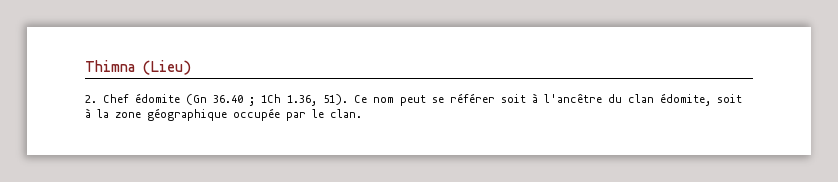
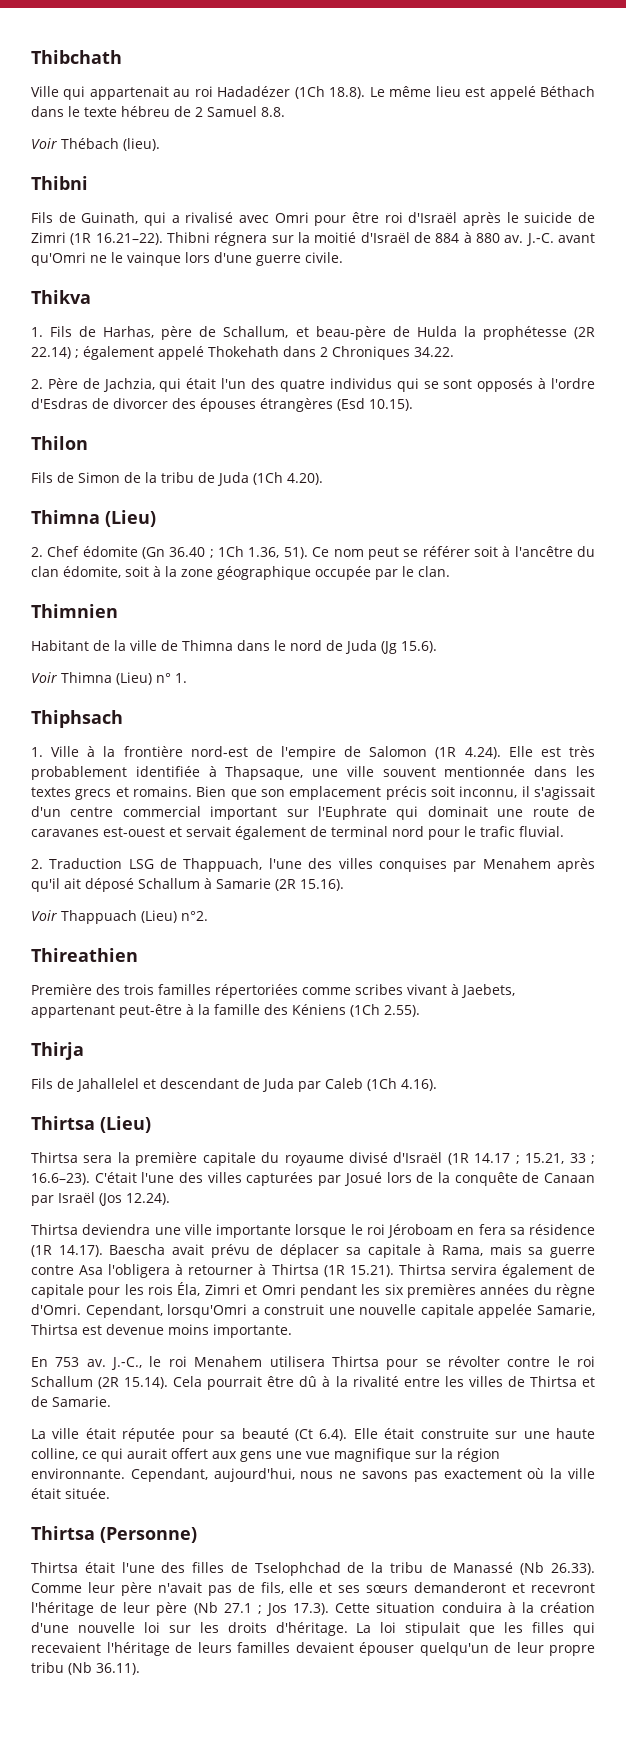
+ Thibchath
+ Ville qui appartenait au roi Hadadézer (1Ch 18.8). Le même lieu est appelé Béthach dans le texte hébreu de 2 Samuel 8.8.
+ Voir Thébach (lieu).
+ Thibni
+ Fils de Guinath, qui a rivalisé avec Omri pour être roi d'Israël après le suicide de Zimri (1R 16.21–22). Thibni régnera sur la moitié d'Israël de 884 à 880 av. J.‑C. avant qu'Omri ne le vainque lors d'une guerre civile.
+ Thikva
+ 1. Fils de Harhas, père de Schallum, et beau-père de Hulda la prophétesse (2R 22.14) ; également appelé Thokehath dans 2 Chroniques 34.22.
+ 2. Père de Jachzia, qui était l'un des quatre individus qui se sont opposés à l'ordre d'Esdras de divorcer des épouses étrangères (Esd 10.15).
+ Thilon
+ Fils de Simon de la tribu de Juda (1Ch 4.20).
+ Thimnien
+ Habitant de la ville de Thimna dans le nord de Juda (Jg 15.6).
+ Voir Thimna (Lieu) n° 1.
+ Thiphsach
+ 1. Ville à la frontière nord-est de l'empire de Salomon (1R 4.24). Elle est très probablement identifiée à Thapsaque, une ville souvent mentionnée dans les textes grecs et romains. Bien que son emplacement précis soit inconnu, il s'agissait d'un centre commercial important sur l'Euphrate qui dominait une route de caravanes est-ouest et servait également de terminal nord pour le trafic fluvial.
+ 2. Traduction LSG de Thappuach, l'une des villes conquises par Menahem après qu'il ait déposé Schallum à Samarie (2R 15.16).
+ Voir Thappuach (Lieu) n°2.
+ Thireathien
+ Première des trois familles répertoriées comme scribes vivant à Jaebets, appartenant peut-être à la famille des Kéniens (1Ch 2.55).
+ Thirja
+ Fils de Jahallelel et descendant de Juda par Caleb (1Ch 4.16).
+ Thirtsa (Lieu)
+ Thirtsa sera la première capitale du royaume divisé d'Israël (1R 14.17 ; 15.21, 33 ; 16.6–23). C'était l'une des villes capturées par Josué lors de la conquête de Canaan par Israël (Jos 12.24).
+ Thirtsa deviendra une ville importante lorsque le roi Jéroboam en fera sa résidence (1R 14.17). Baescha avait prévu de déplacer sa capitale à Rama, mais sa guerre contre Asa l'obligera à retourner à Thirtsa (1R 15.21). Thirtsa servira également de capitale pour les rois Éla, Zimri et Omri pendant les six premières années du règne d'Omri. Cependant, lorsqu'Omri a construit une nouvelle capitale appelée Samarie, Thirtsa est devenue moins importante.
+ En 753 av. J.‑C., le roi Menahem utilisera Thirtsa pour se révolter contre le roi Schallum (2R 15.14). Cela pourrait être dû à la rivalité entre les villes de Thirtsa et de Samarie.
+ La ville était réputée pour sa beauté (Ct 6.4). Elle était construite sur une haute colline, ce qui aurait offert aux gens une vue magnifique sur la région environnante. Cependant, aujourd'hui, nous ne savons pas exactement où la ville était située.
+ Thirtsa (Personne)
+ Thirtsa était l'une des filles de Tselophchad de la tribu de Manassé (Nb 26.33). Comme leur père n'avait pas de fils, elle et ses sœurs demanderont et recevront l'héritage de leur père (Nb 27.1 ; Jos 17.3). Cette situation conduira à la création d'une nouvelle loi sur les droits d'héritage. La loi stipulait que les filles qui recevaient l'héritage de leurs familles devaient épouser quelqu'un de leur propre tribu (Nb 36.11).

